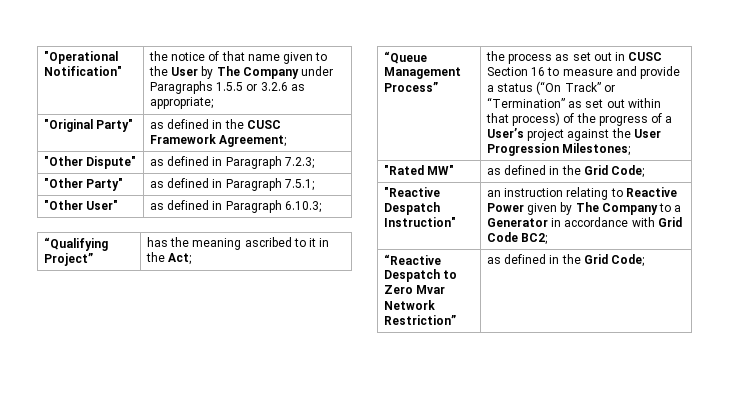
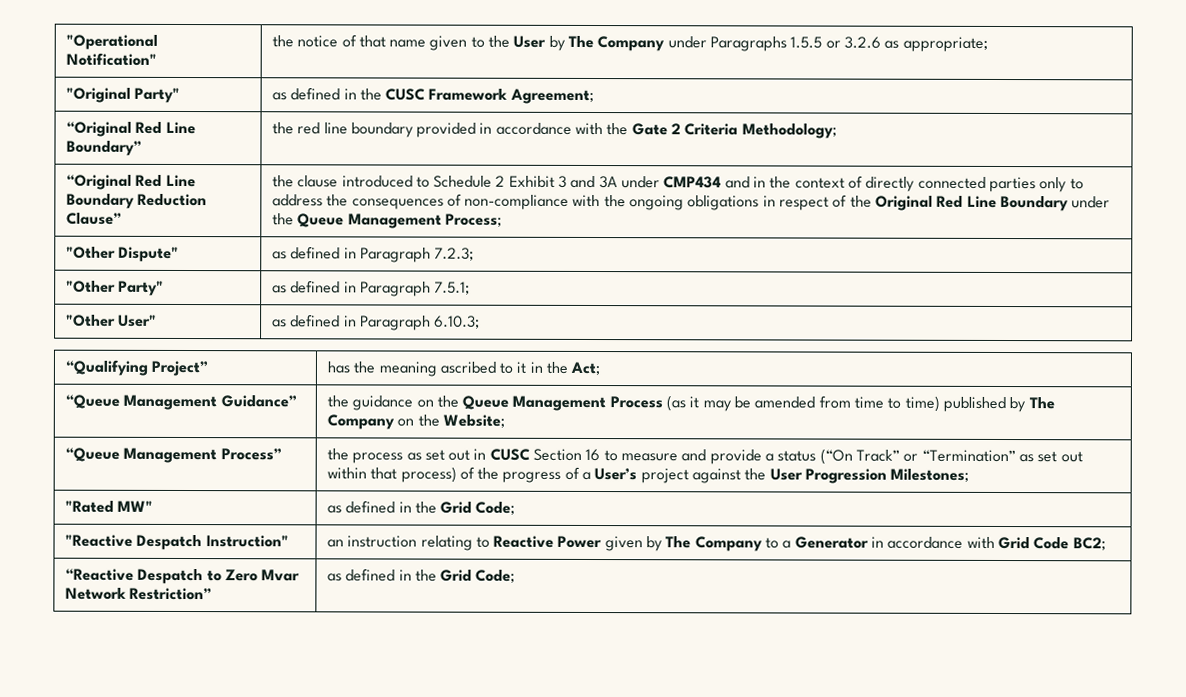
+ “Original Red Line Boundary” | the red line boundary provided in accordance with the Gate 2 Criteria Methodology;
+ “Original Red Line Boundary Reduction Clause” | the clause introduced to Schedule 2 Exhibit 3 and 3A under CMP434 and in the context of directly connected parties only to address the consequences of non-compliance with the ongoing obligations in respect of the Original Red Line Boundary under the Queue Management Process;
+ “Queue Management Guidance” | the guidance on the Queue Management Process (as it may be amended from time to time) published by The Company on the Website;

